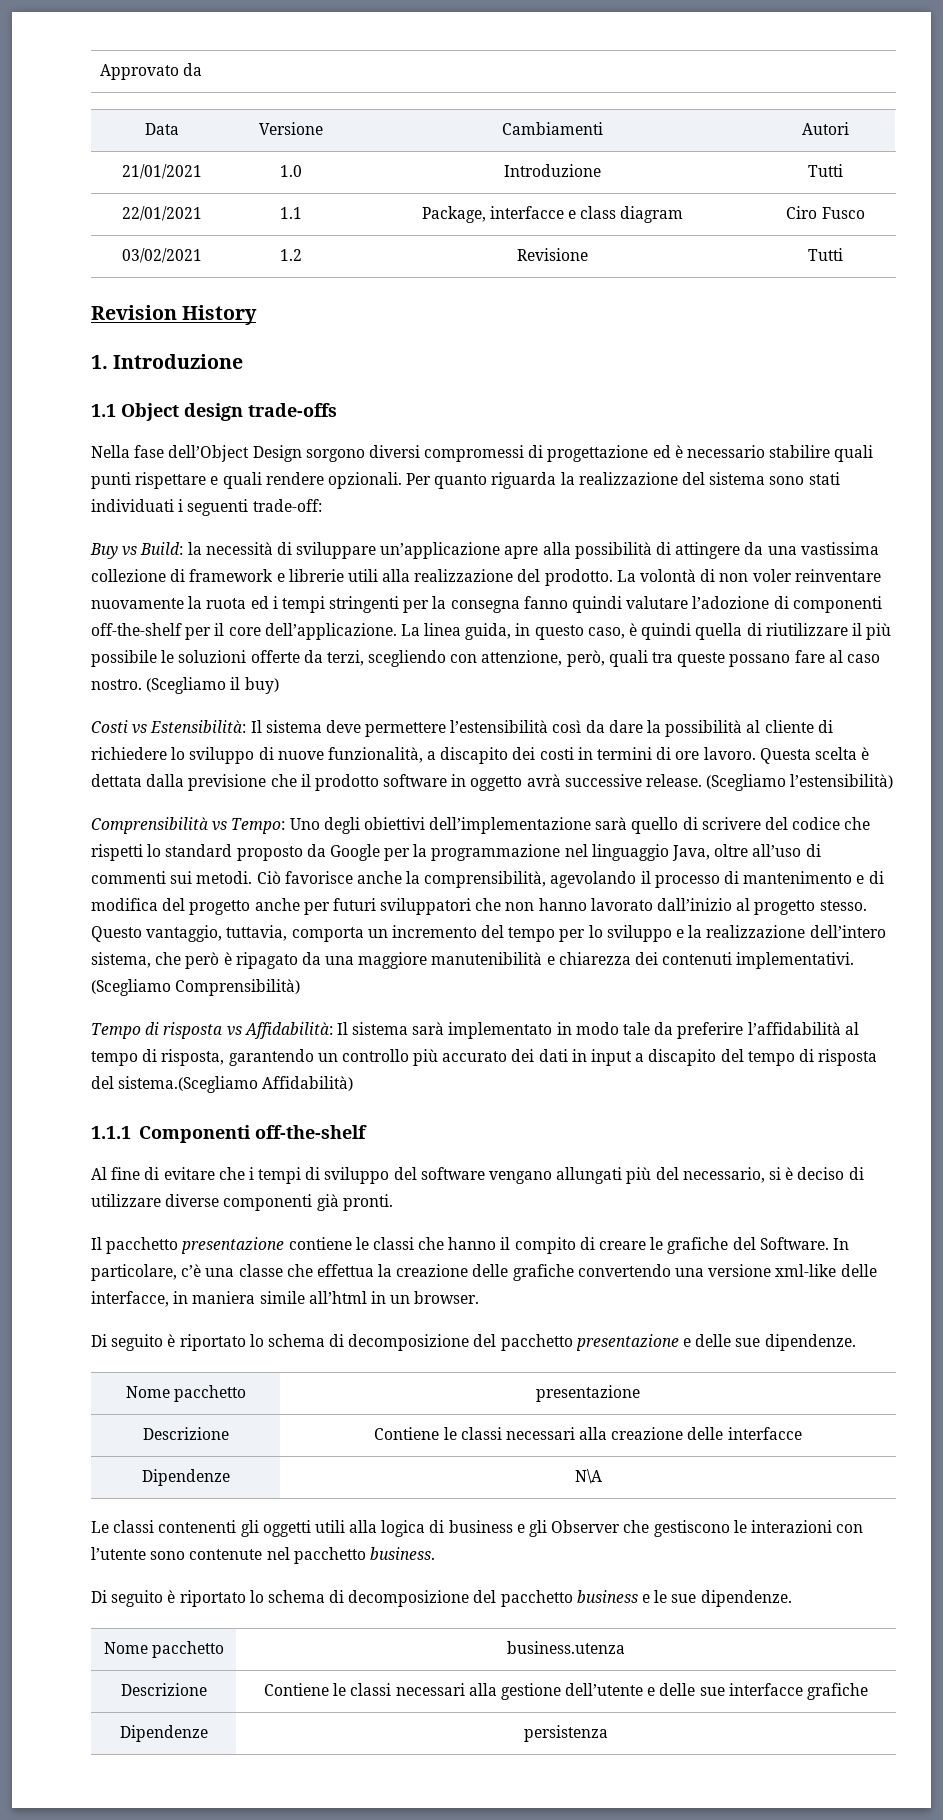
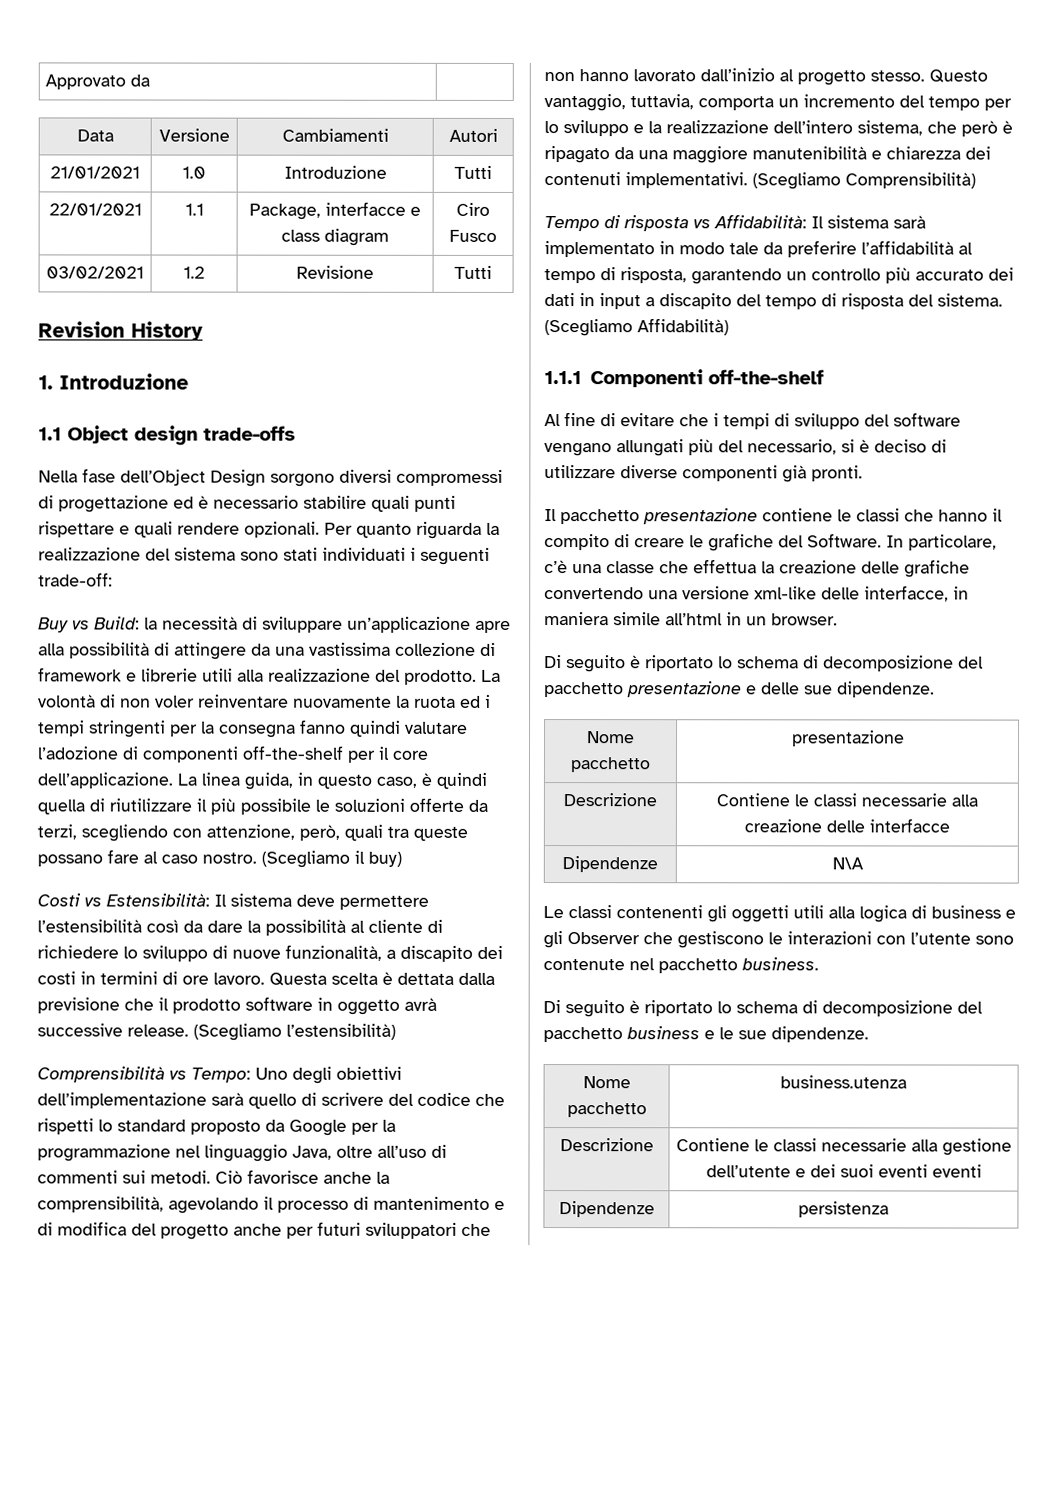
- Tempo di risposta vs Affidabilità: Il sistema sarà implementato in modo tale da preferire l’affidabilità al tempo di risposta, garantendo un controllo più accurato dei dati in input a discapito del tempo di risposta del sistema.(Scegliamo Affidabilità)
+ Tempo di risposta vs Affidabilità: Il sistema sarà implementato in modo tale da preferire l’affidabilità al tempo di risposta, garantendo un controllo più accurato dei dati in input a discapito del tempo di risposta del sistema. (Scegliamo Affidabilità)
- Descrizione | Contiene le classi necessari alla creazione delle interfacce
+ Descrizione | Contiene le classi necessarie alla creazione delle interfacce
- Descrizione | Contiene le classi necessari alla gestione dell’utente e delle sue interfacce grafiche
+ Descrizione | Contiene le classi necessarie alla gestione dell’utente e dei suoi eventi eventi

